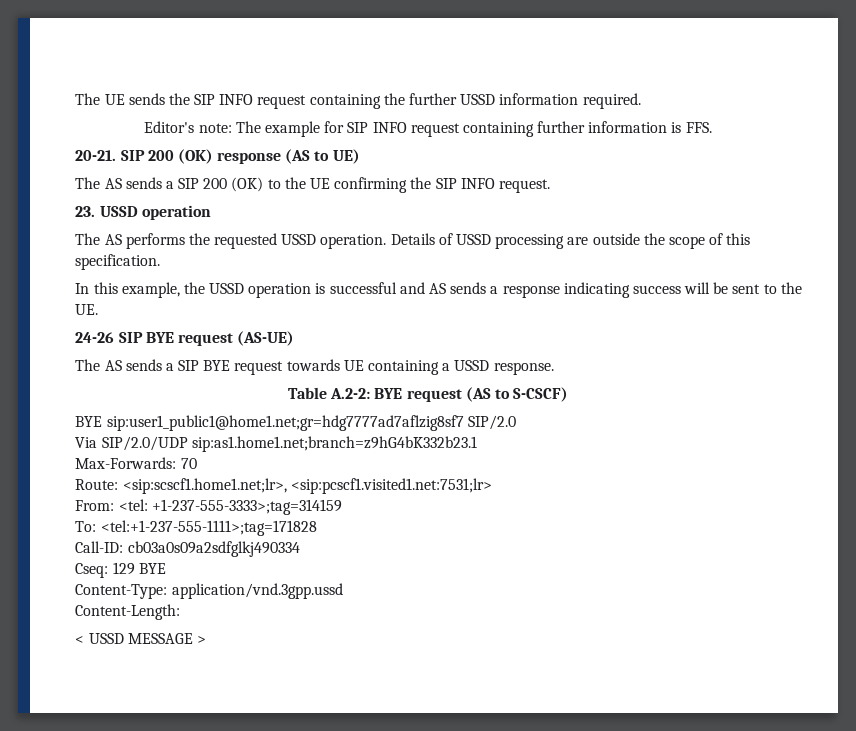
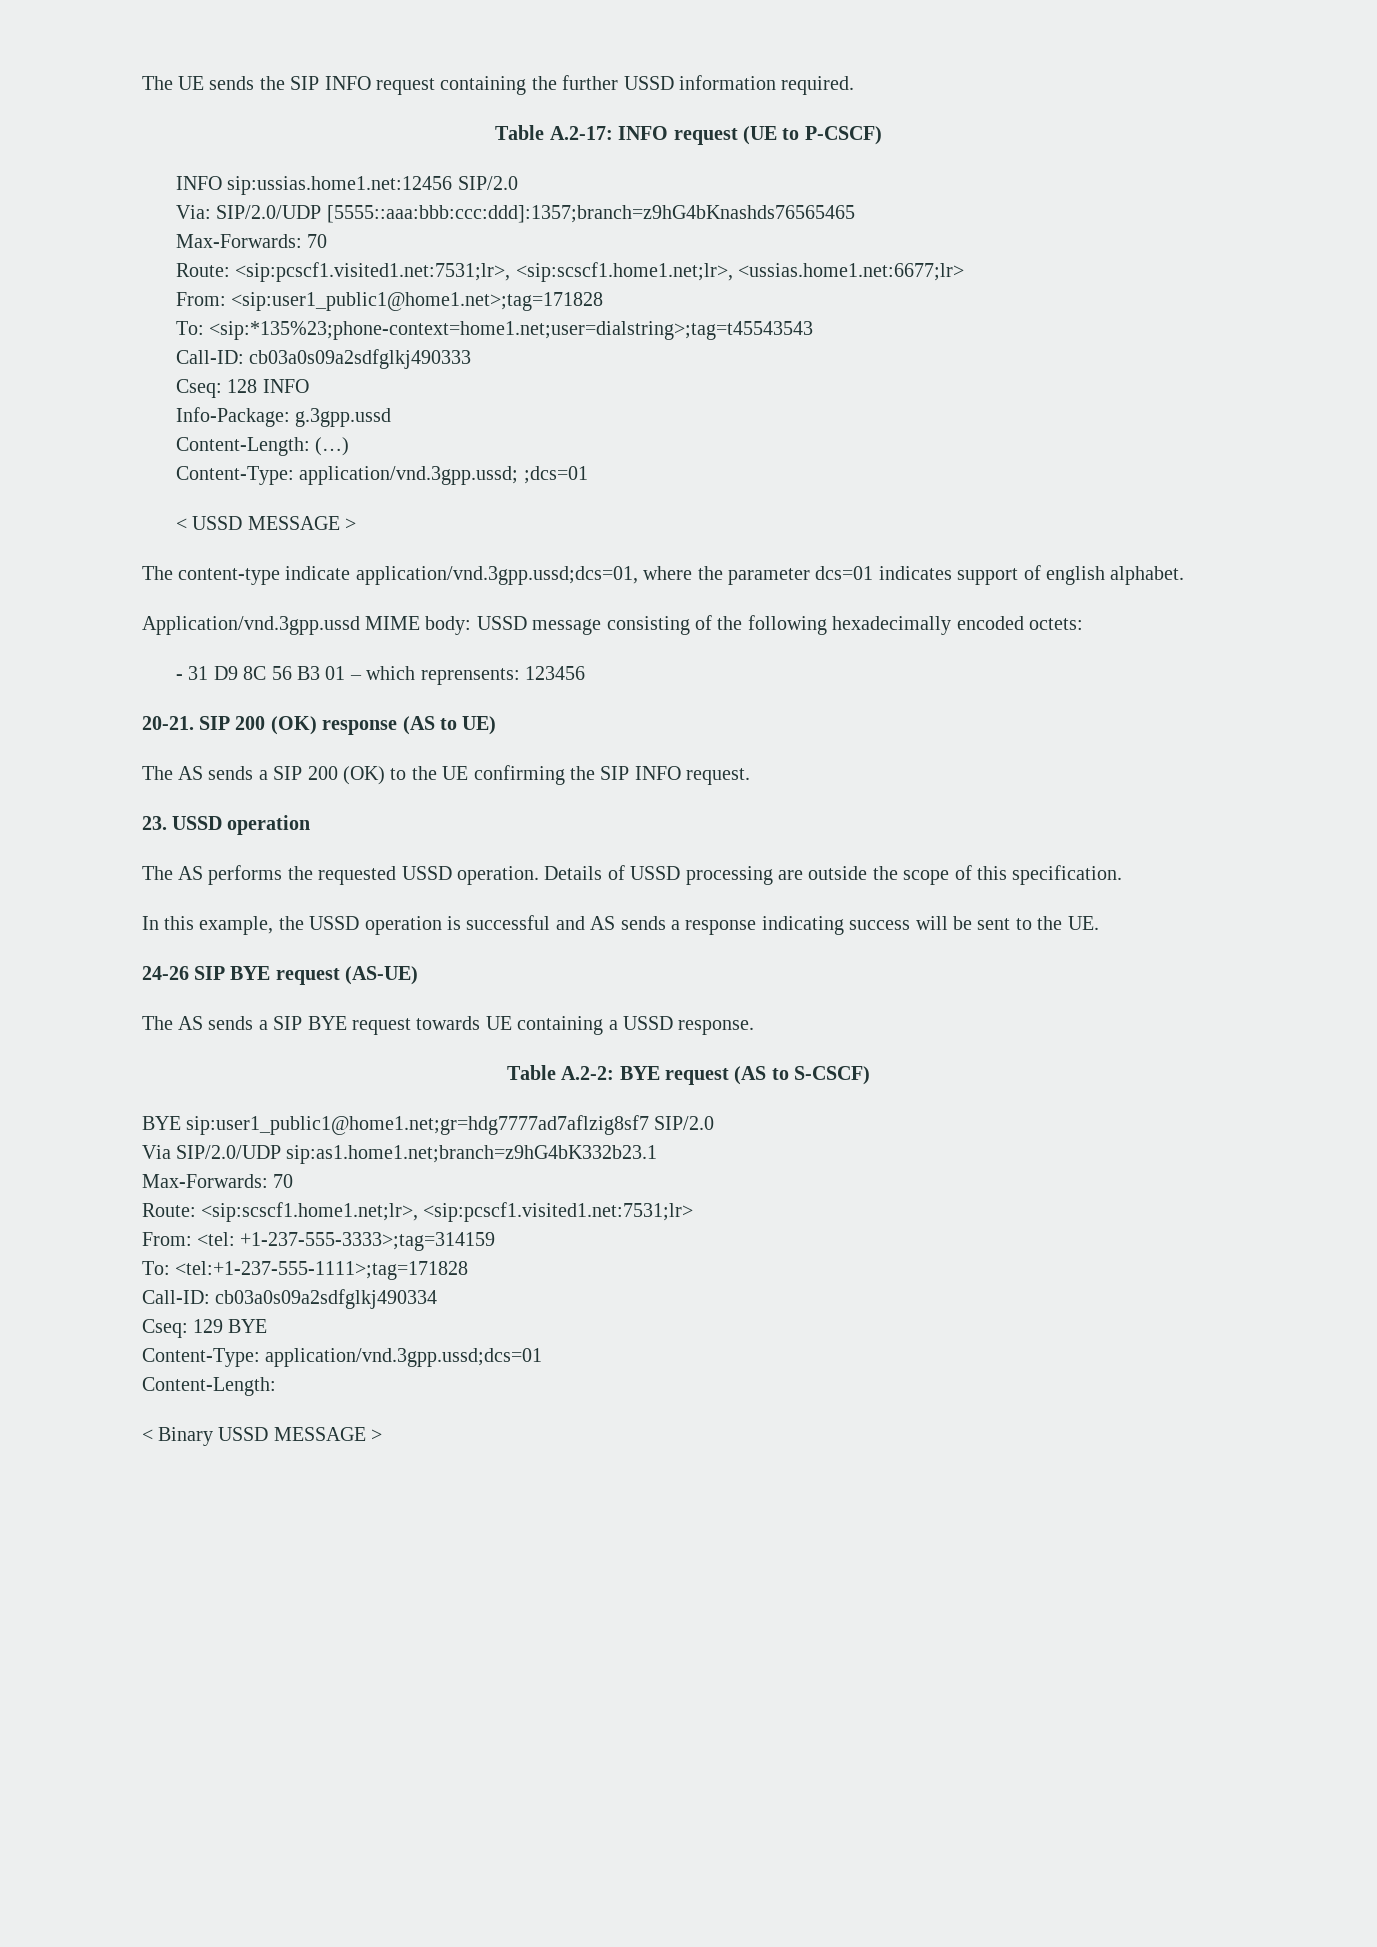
- Editor's note: The example for SIP INFO request containing further information is FFS.
+ Table A.2-17: INFO request (UE to P-CSCF)
+ INFO sip:ussias.home1.net:12456 SIP/2.0
+ Via: SIP/2.0/UDP [5555::aaa:bbb:ccc:ddd]:1357;branch=z9hG4bKnashds76565465
+ Max-Forwards: 70
+ Route: <sip:pcscf1.visited1.net:7531;lr>, <sip:scscf1.home1.net;lr>, <ussias.home1.net:6677;lr>
+ From: <sip:user1_public1@home1.net>;tag=171828
+ To: <sip:*135%23;phone-context=home1.net;user=dialstring>;tag=t45543543
+ Call-ID: cb03a0s09a2sdfglkj490333
+ Cseq: 128 INFO
+ Info-Package: g.3gpp.ussd
+ Content-Length: (…)
+ Content-Type: application/vnd.3gpp.ussd; ;dcs=01
+ < USSD MESSAGE >
+ The content-type indicate application/vnd.3gpp.ussd;dcs=01, where the parameter dcs=01 indicates support of english alphabet.
+ Application/vnd.3gpp.ussd MIME body: USSD message consisting of the following hexadecimally encoded octets:
+ - 31 D9 8C 56 B3 01 – which reprensents: 123456
- Content-Type: application/vnd.3gpp.ussd
+ Content-Type: application/vnd.3gpp.ussd;dcs=01
- < USSD MESSAGE >
+ < Binary USSD MESSAGE >

